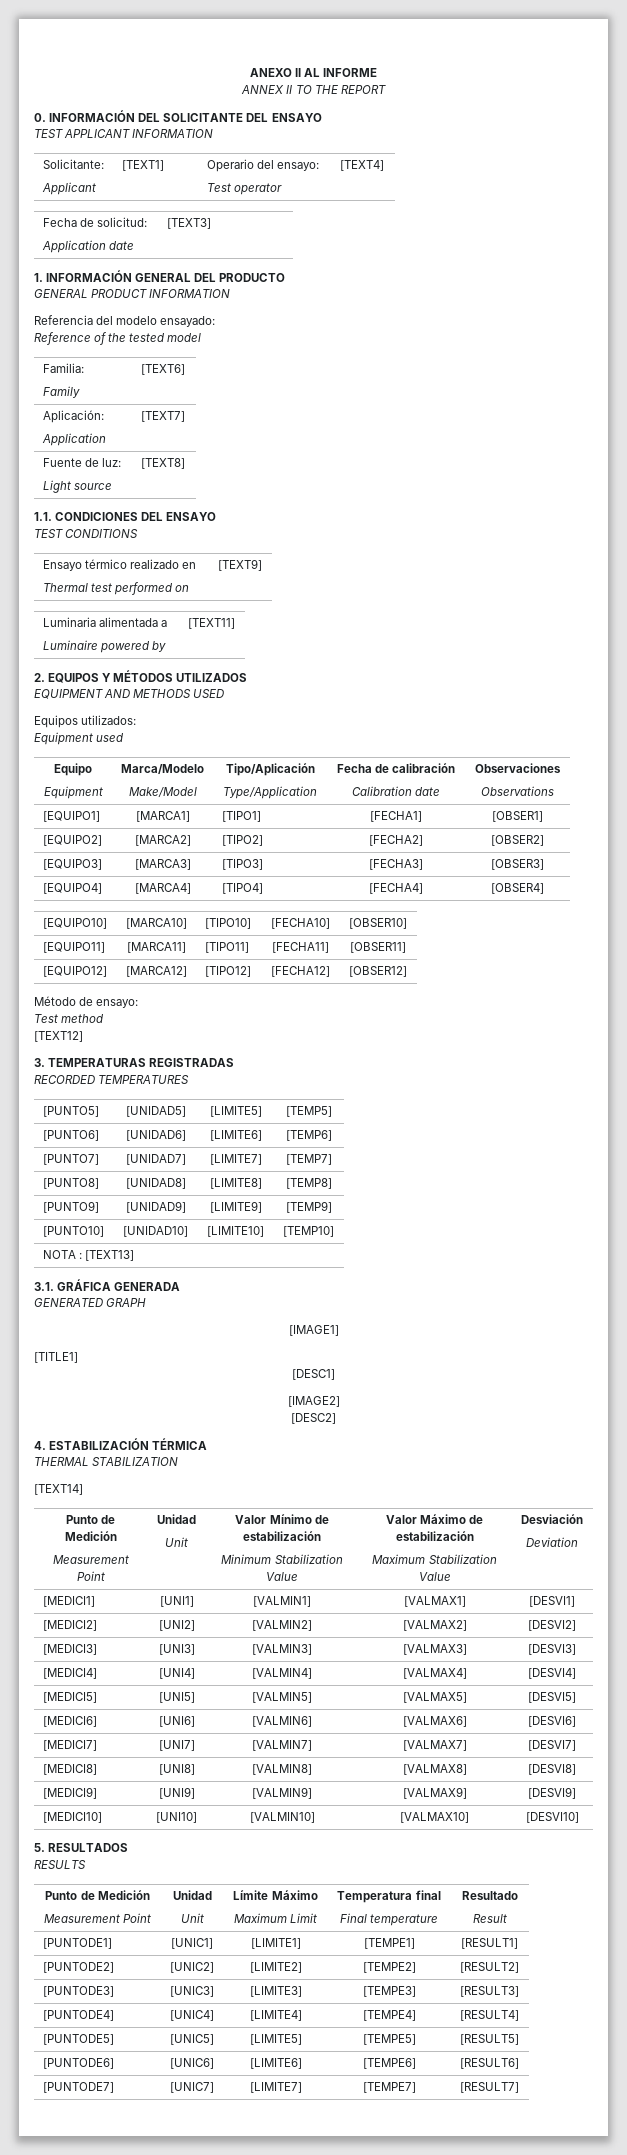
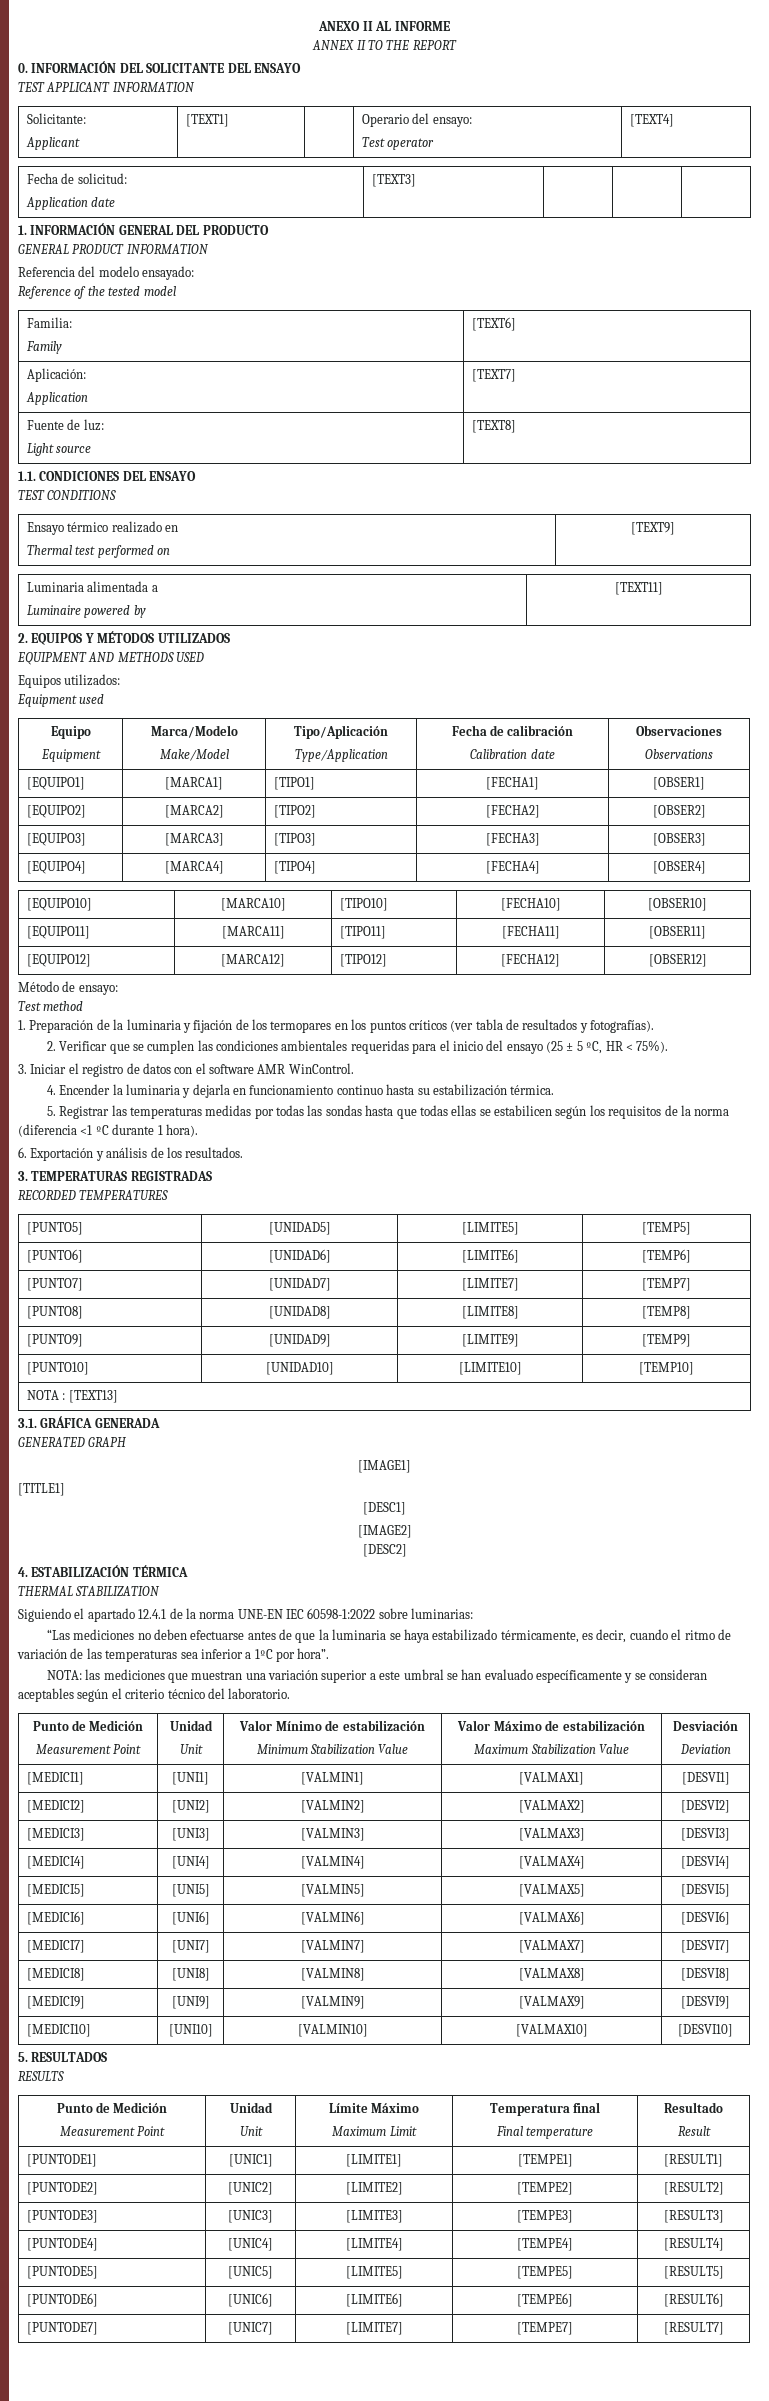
- [TEXT12]
+ 1. Preparación de la luminaria y fijación de los termopares en los puntos críticos (ver tabla de resultados y fotografías).
+ 2. Verificar que se cumplen las condiciones ambientales requeridas para el inicio del ensayo (25 ± 5 ºC, HR < 75%).
+ 3. Iniciar el registro de datos con el software AMR WinControl.
+ 4. Encender la luminaria y dejarla en funcionamiento continuo hasta su estabilización térmica.
+ 5. Registrar las temperaturas medidas por todas las sondas hasta que todas ellas se estabilicen según los requisitos de la norma (diferencia <1 ºC durante 1 hora).
+ 6. Exportación y análisis de los resultados.
- [TEXT14]
+ Siguiendo el apartado 12.4.1 de la norma UNE-EN IEC 60598-1:2022 sobre luminarias:
+ “Las mediciones no deben efectuarse antes de que la luminaria se haya estabilizado térmicamente, es decir, cuando el ritmo de variación de las temperaturas sea inferior a 1ºC por hora”.
+ NOTA: las mediciones que muestran una variación superior a este umbral se han evaluado específicamente y se consideran aceptables según el criterio técnico del laboratorio.

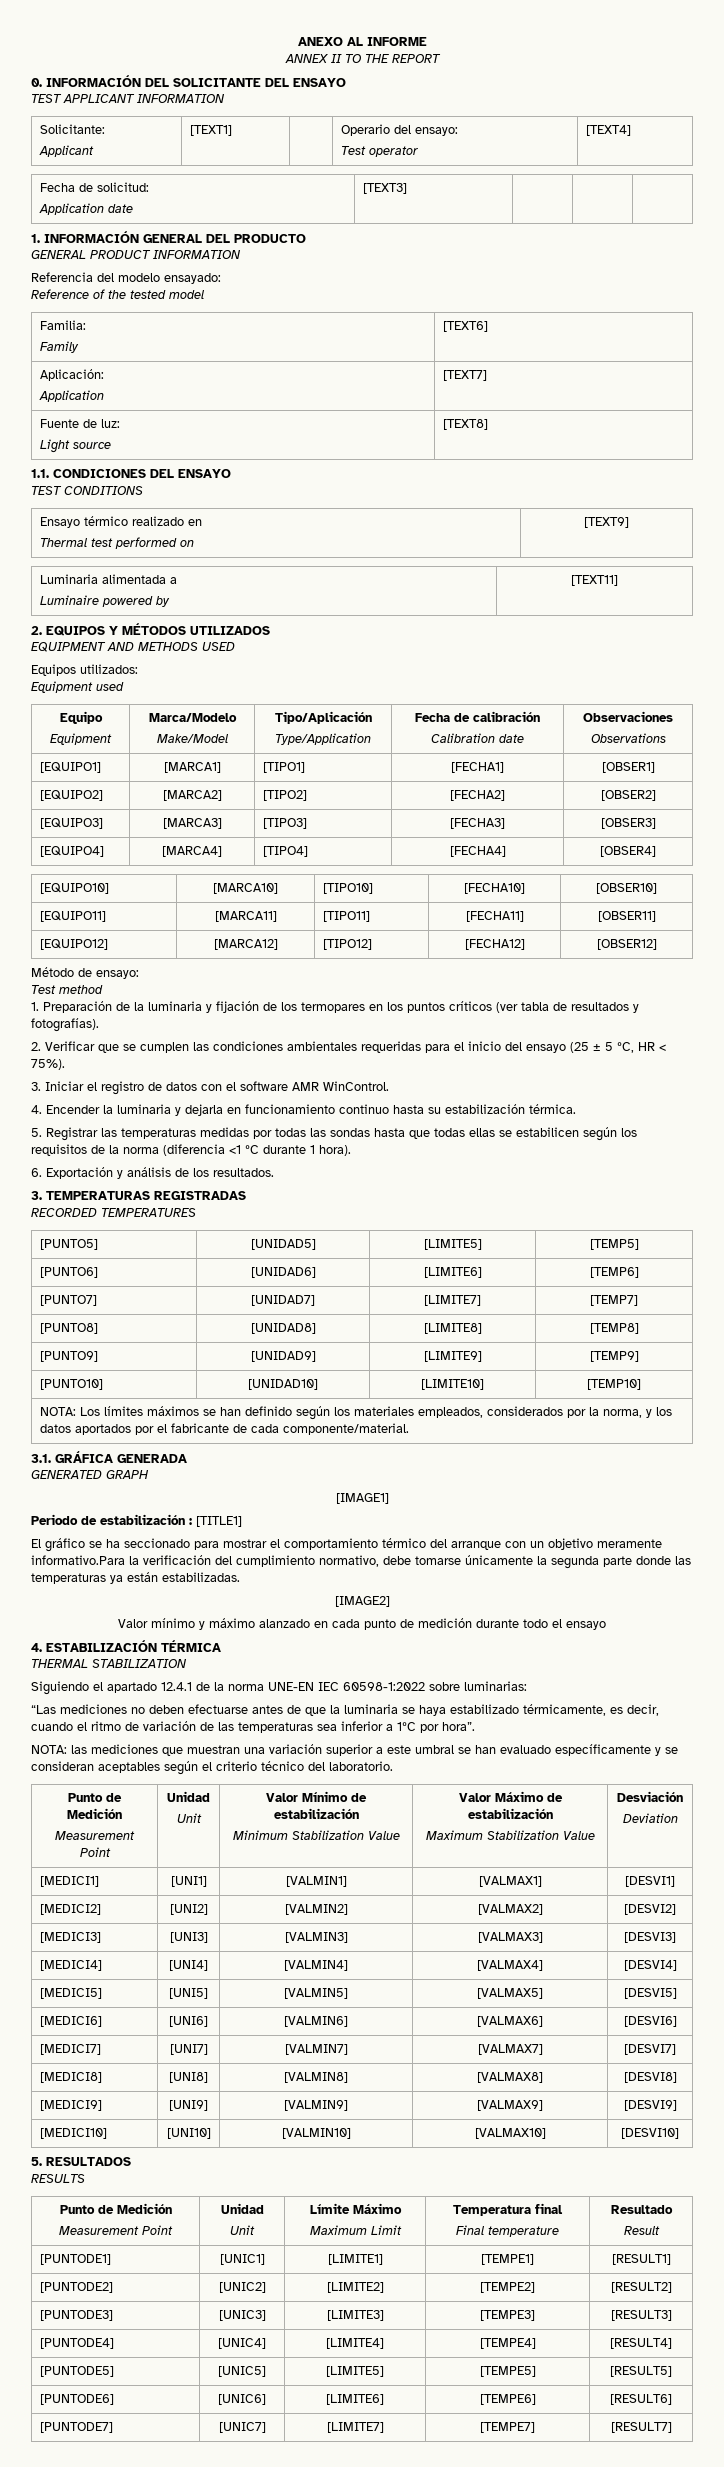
- ANEXO II AL INFORME
+ ANEXO AL INFORME
- NOTA : [TEXT13]
+ NOTA: Los límites máximos se han definido según los materiales empleados, considerados por la norma, y los datos aportados por el fabricante de cada componente/material.
- [TITLE1]
- [DESC1]
+ Periodo de estabilización : [TITLE1]
+ El gráfico se ha seccionado para mostrar el comportamiento térmico del arranque con un objetivo meramente informativo.Para la verificación del cumplimiento normativo, debe tomarse únicamente la segunda parte donde las temperaturas ya están estabilizadas.
  [IMAGE2]
- [DESC2]
+ Valor mínimo y máximo alanzado en cada punto de medición durante todo el ensayo

